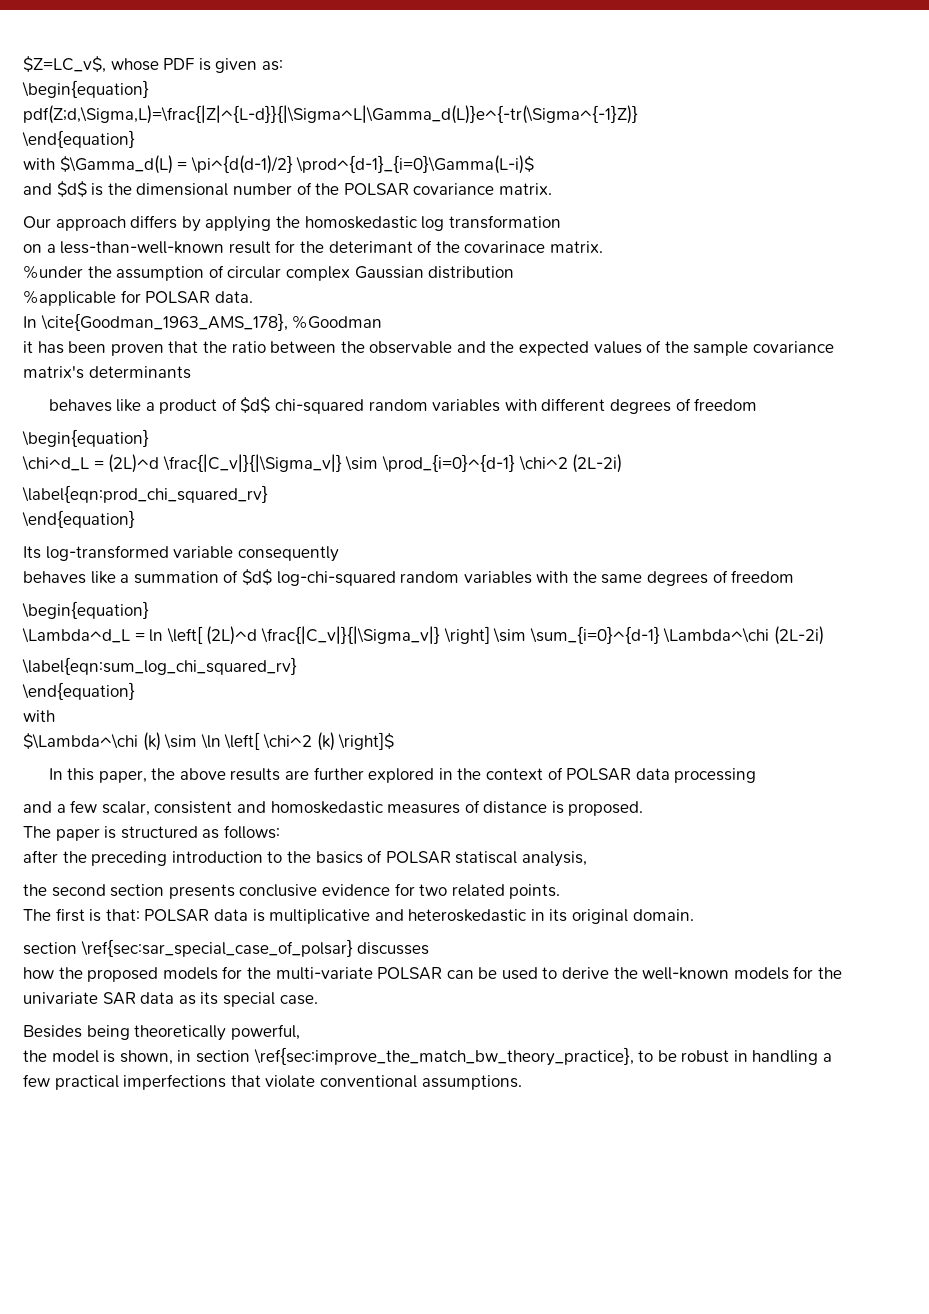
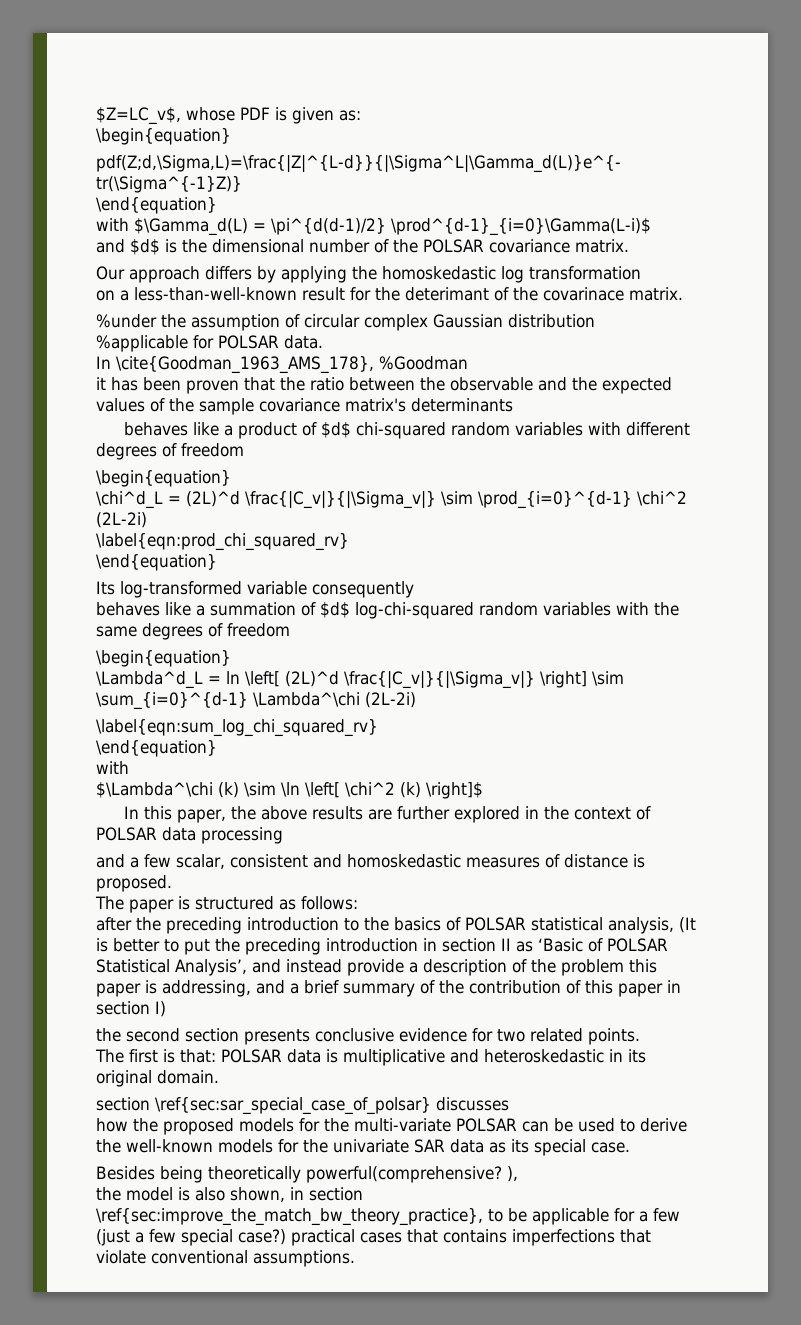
- after the preceding introduction to the basics of POLSAR statiscal analysis,
+ after the preceding introduction to the basics of POLSAR statistical analysis, (It is better to put the preceding introduction in section II as ‘Basic of POLSAR Statistical Analysis’, and instead provide a description of the problem this paper is addressing, and a brief summary of the contribution of this paper in section I)
- Besides being theoretically powerful,
+ Besides being theoretically powerful(comprehensive? ),
- the model is shown, in section \ref{sec:improve_the_match_bw_theory_practice}, to be robust in handling a few practical imperfections that violate conventional assumptions.
+ the model is also shown, in section \ref{sec:improve_the_match_bw_theory_practice}, to be applicable for a few (just a few special case?) practical cases that contains imperfections that violate conventional assumptions.

